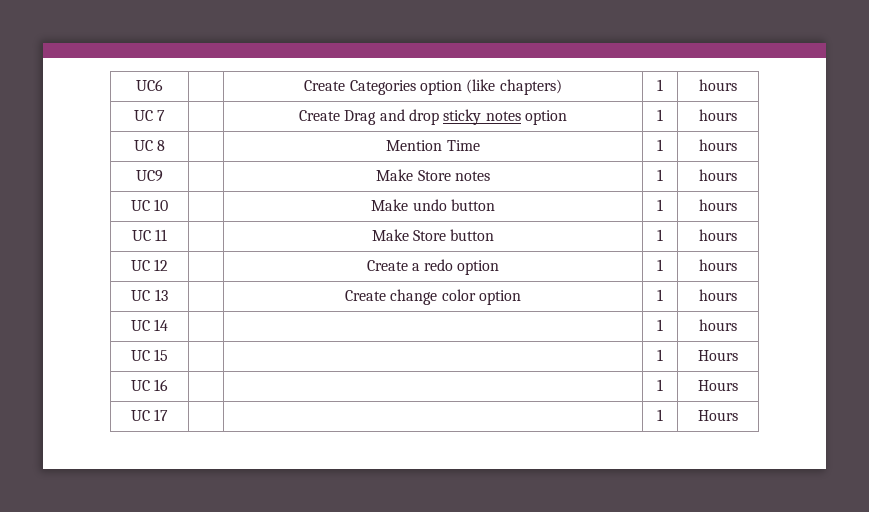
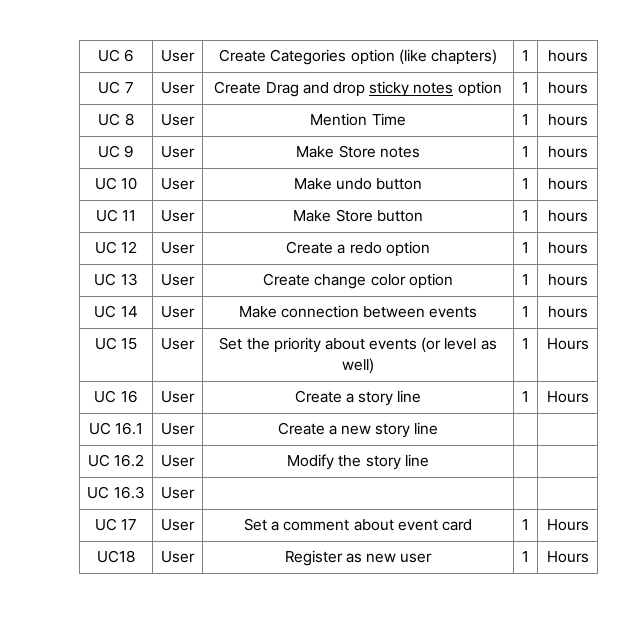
- UC6 | | Create Categories option (like chapters) | 1 | hours
+ UC 6 | User | Create Categories option (like chapters) | 1 | hours
- UC 7 | | Create Drag and drop sticky notes option | 1 | hours
+ UC 7 | User | Create Drag and drop sticky notes option | 1 | hours
- UC 8 | | Mention Time | 1 | hours
+ UC 8 | User | Mention Time | 1 | hours
- UC9 | | Make Store notes | 1 | hours
+ UC 9 | User | Make Store notes | 1 | hours
- UC 10 | | Make undo button | 1 | hours
+ UC 10 | User | Make undo button | 1 | hours
- UC 11 | | Make Store button | 1 | hours
+ UC 11 | User | Make Store button | 1 | hours
- UC 12 | | Create a redo option | 1 | hours
+ UC 12 | User | Create a redo option | 1 | hours
- UC 13 | | Create change color option | 1 | hours
+ UC 13 | User | Create change color option | 1 | hours
- UC 14 | | | 1 | hours
+ UC 14 | User | Make connection between events | 1 | hours
- UC 15 | | | 1 | Hours
- UC 16 | | | 1 | Hours
- UC 17 | | | 1 | Hours
+ UC 15 | User | Set the priority about events (or level as well) | 1 | Hours
+ UC 16 | User | Create a story line | 1 | Hours
+ UC 16.1 | User | Create a new story line | |
+ UC 16.2 | User | Modify the story line | |
+ UC 16.3 | User | | |
+ UC 17 | User | Set a comment about event card | 1 | Hours
+ UC18 | User | Register as new user | 1 | Hours

